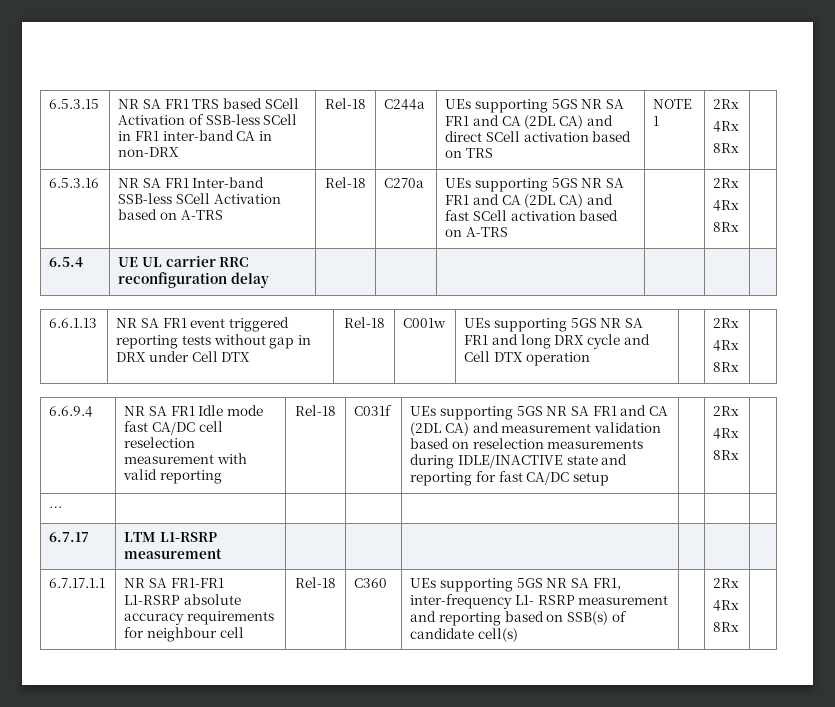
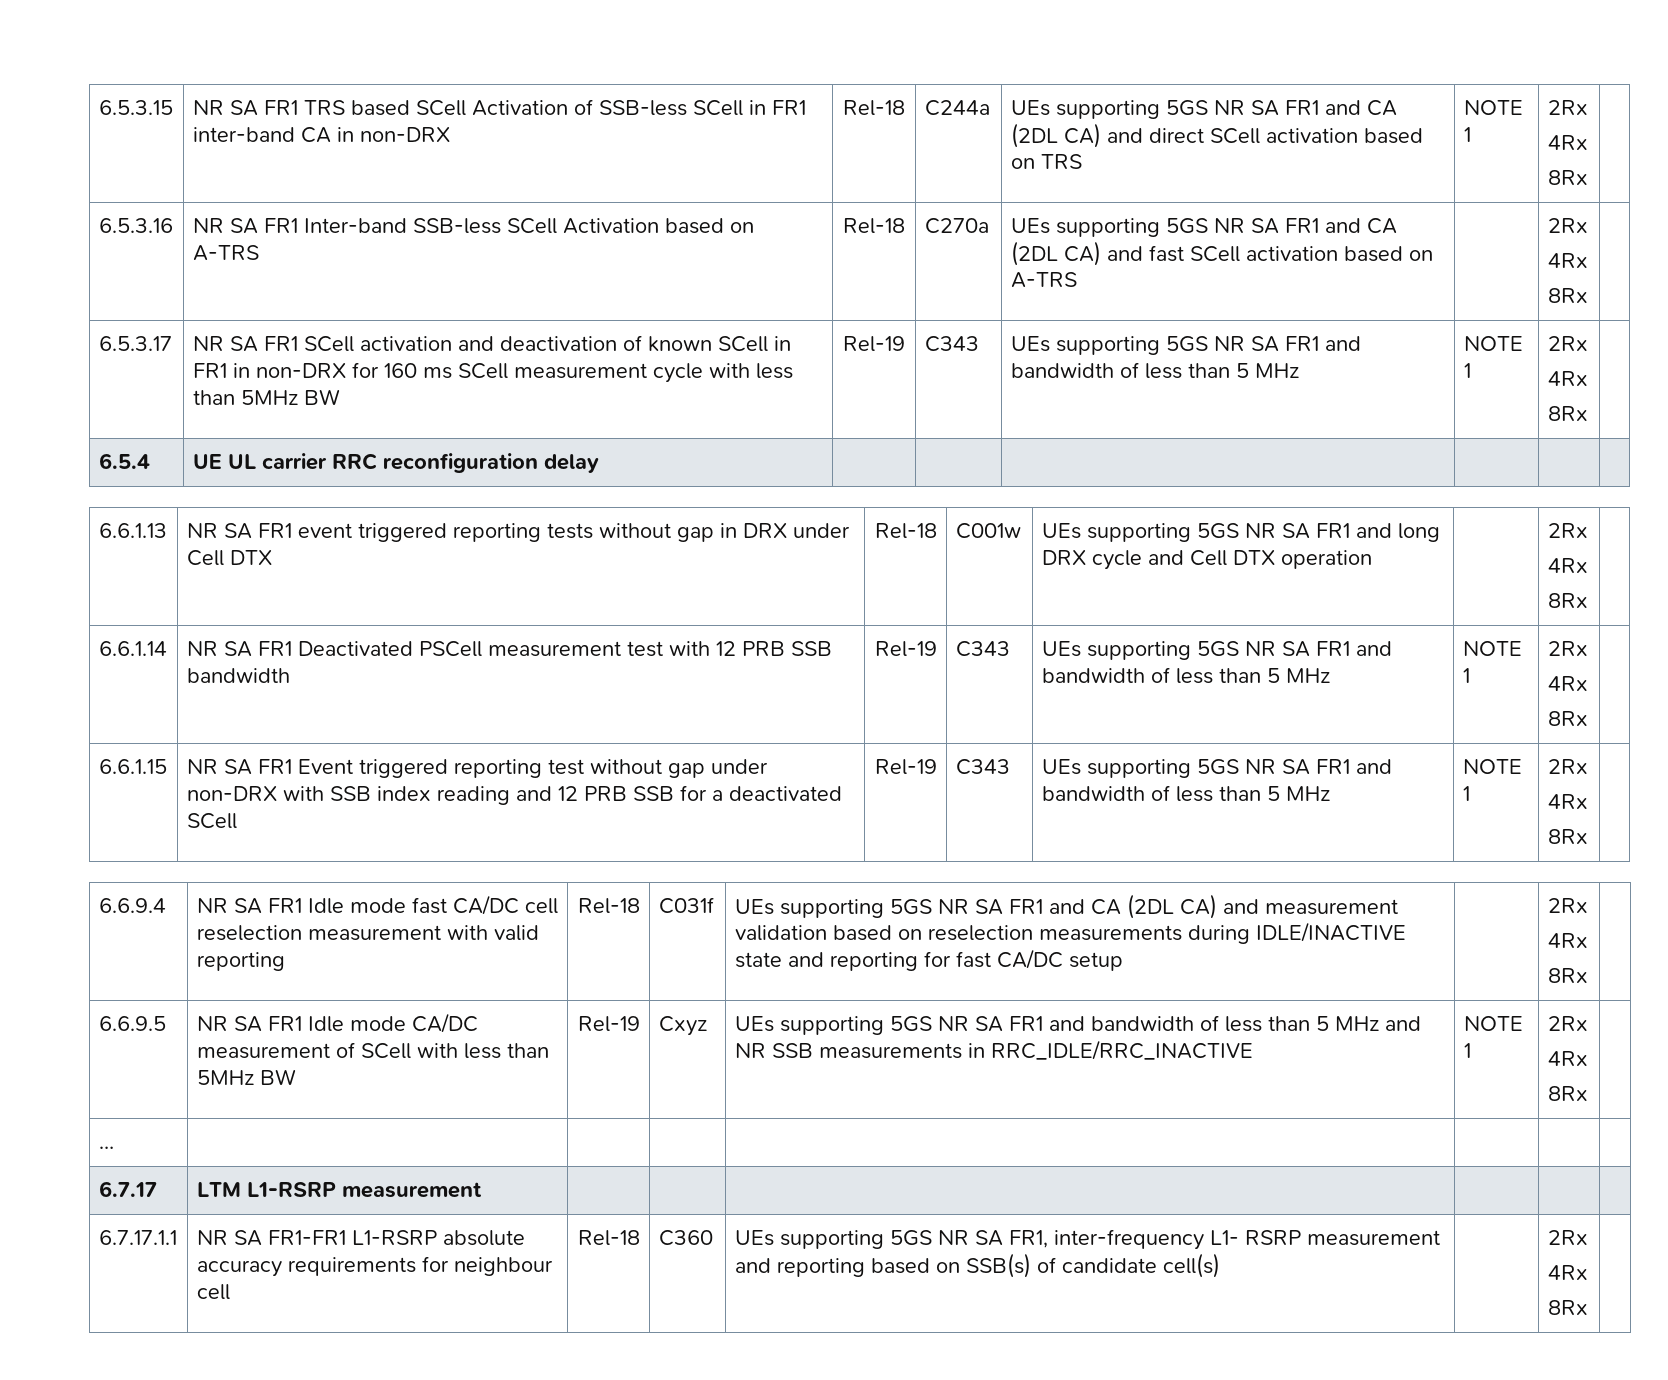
+ 6.5.3.17 | NR SA FR1 SCell activation and deactivation of known SCell in FR1 in non-DRX for 160 ms SCell measurement cycle with less than 5MHz BW | Rel-19 | C343 | UEs supporting 5GS NR SA FR1 and bandwidth of less than 5 MHz | NOTE 1 | 2Rx
+ 4Rx
+ 8Rx
+ 6.6.1.14 | NR SA FR1 Deactivated PSCell measurement test with 12 PRB SSB bandwidth | Rel-19 | C343 | UEs supporting 5GS NR SA FR1 and bandwidth of less than 5 MHz | NOTE 1 | 2Rx
+ 4Rx
+ 8Rx |
+ 6.6.1.15 | NR SA FR1 Event triggered reporting test without gap under non-DRX with SSB index reading and 12 PRB SSB for a deactivated SCell | Rel-19 | C343 | UEs supporting 5GS NR SA FR1 and bandwidth of less than 5 MHz | NOTE 1 | 2Rx
+ 4Rx
+ 8Rx
+ 6.6.9.5 | NR SA FR1 Idle mode CA/DC measurement of SCell with less than 5MHz BW | Rel-19 | Cxyz | UEs supporting 5GS NR SA FR1 and bandwidth of less than 5 MHz and NR SSB measurements in RRC_IDLE/RRC_INACTIVE | NOTE 1 | 2Rx
+ 4Rx
+ 8Rx

